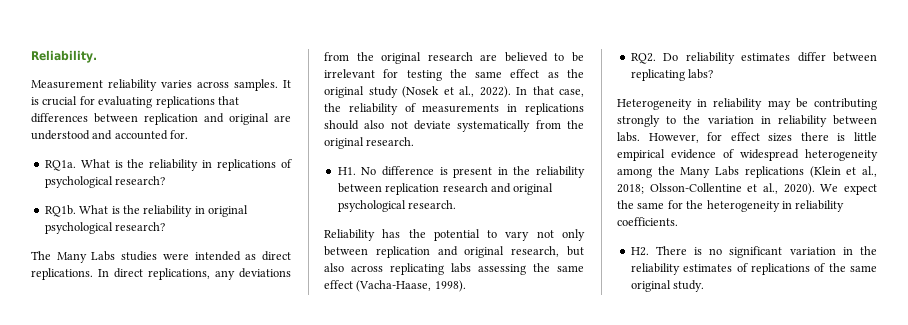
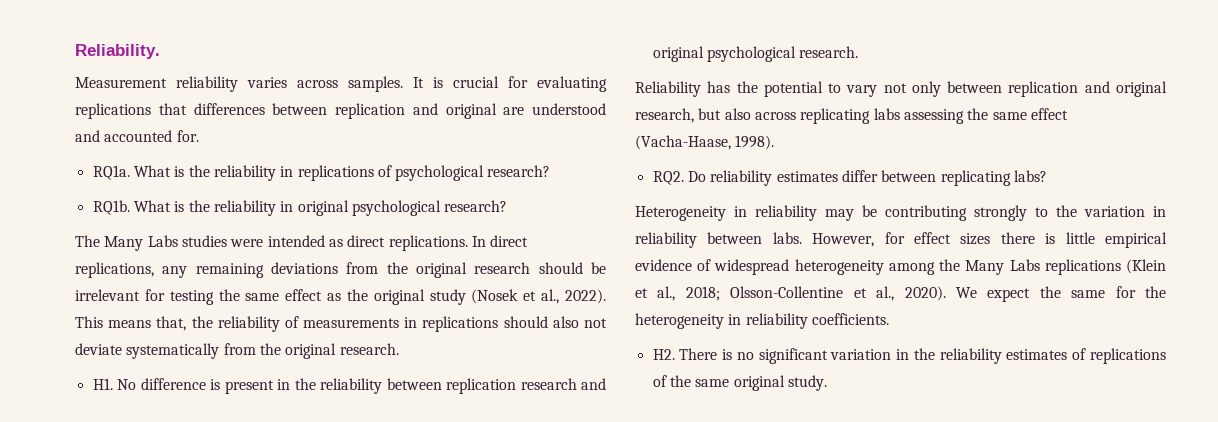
- In direct replications, any deviations from the original research are believed to be irrelevant for testing the same effect as the original study (Nosek et al., 2022).
+ In direct replications, any remaining deviations from the original research should be irrelevant for testing the same effect as the original study (Nosek et al., 2022).
- In that case, the reliability of measurements in replications should also not deviate systematically from the original research.
+ This means that, the reliability of measurements in replications should also not deviate systematically from the original research.

